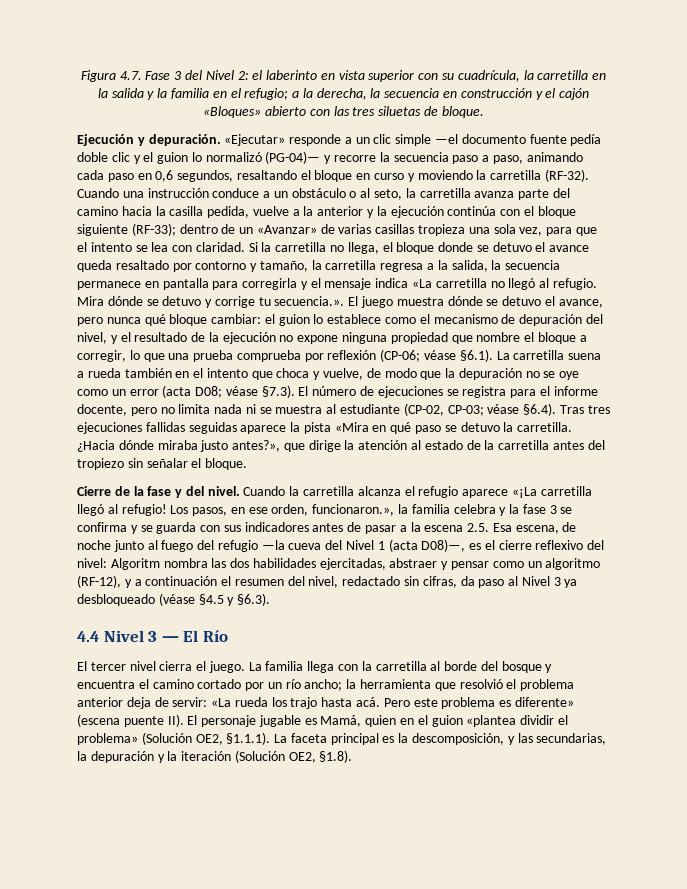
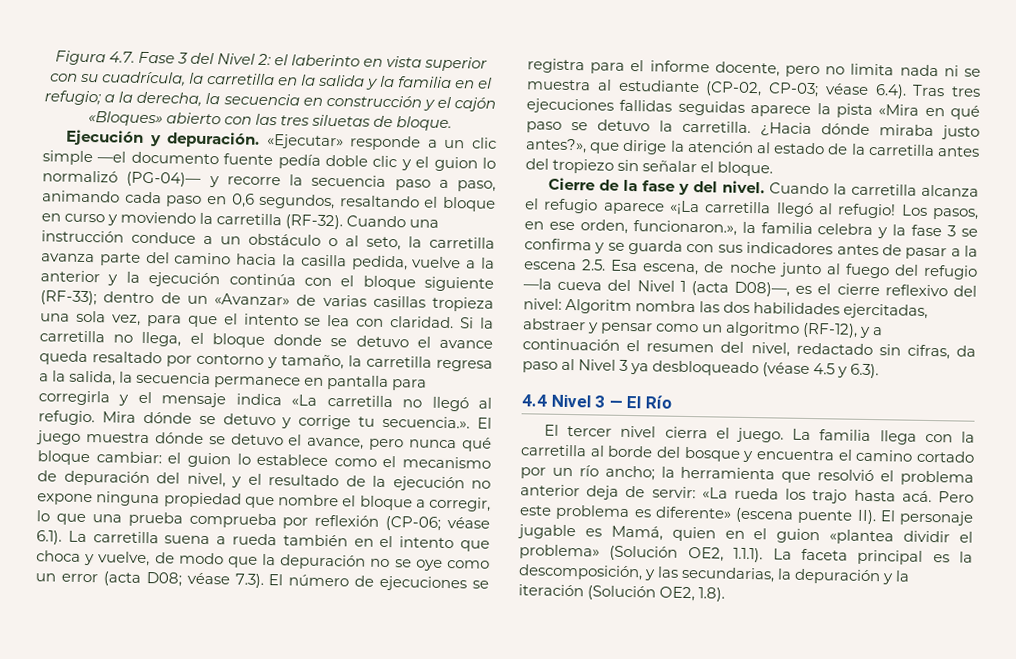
- véase §6.1). La carretilla suena a rueda también en el intento que choca y vuelve, de modo que la depuración no se oye como un error (acta D08;
+ véase 6.1). La carretilla suena a rueda también en el intento que choca y vuelve, de modo que la depuración no se oye como un error (acta D08;
- véase §7.3). El número de ejecuciones se registra para el informe docente, pero no limita nada ni se muestra al estudiante (CP-02, CP-03;
+ véase 7.3). El número de ejecuciones se registra para el informe docente, pero no limita nada ni se muestra al estudiante (CP-02, CP-03;
- véase §6.4). Tras tres ejecuciones fallidas seguidas aparece la pista «Mira en qué paso se detuvo la carretilla.
+ véase 6.4). Tras tres ejecuciones fallidas seguidas aparece la pista «Mira en qué paso se detuvo la carretilla.
- Algoritm nombra las dos habilidades ejercitadas, abstraer y pensar como un algoritmo (RF-12), y a continuación el resumen del nivel, redactado sin cifras, da paso al Nivel 3 ya desbloqueado (véase §4.5 y §6.3).
+ Algoritm nombra las dos habilidades ejercitadas, abstraer y pensar como un algoritmo (RF-12), y a continuación el resumen del nivel, redactado sin cifras, da paso al Nivel 3 ya desbloqueado (véase 4.5 y 6.3).
- Pero este problema es diferente» (escena puente II). El personaje jugable es Mamá, quien en el guion «plantea dividir el problema» (Solución OE2, §1.1.1). La faceta principal es la descomposición, y las secundarias, la depuración y la iteración (Solución OE2, §1.8).
+ Pero este problema es diferente» (escena puente II). El personaje jugable es Mamá, quien en el guion «plantea dividir el problema» (Solución OE2, 1.1.1). La faceta principal es la descomposición, y las secundarias, la depuración y la iteración (Solución OE2, 1.8).

